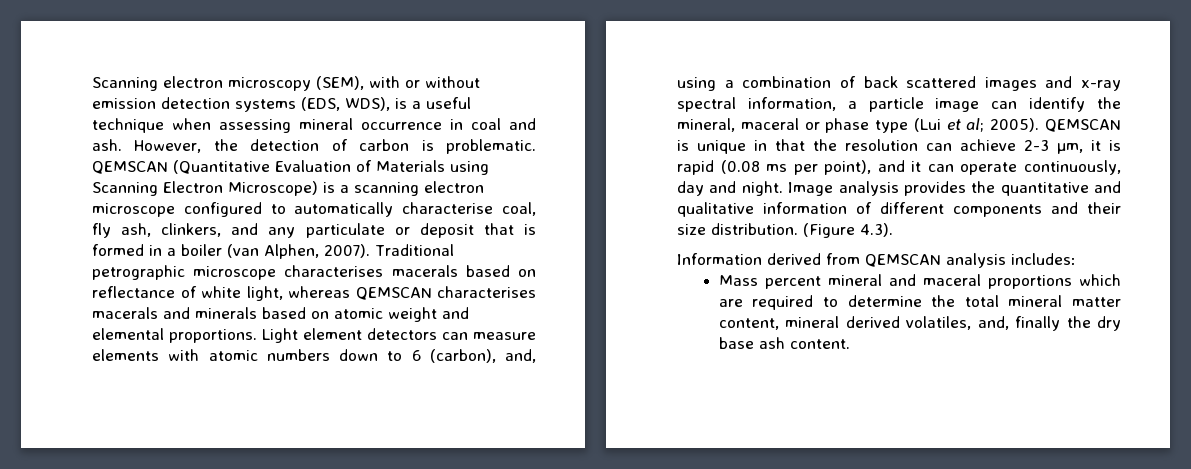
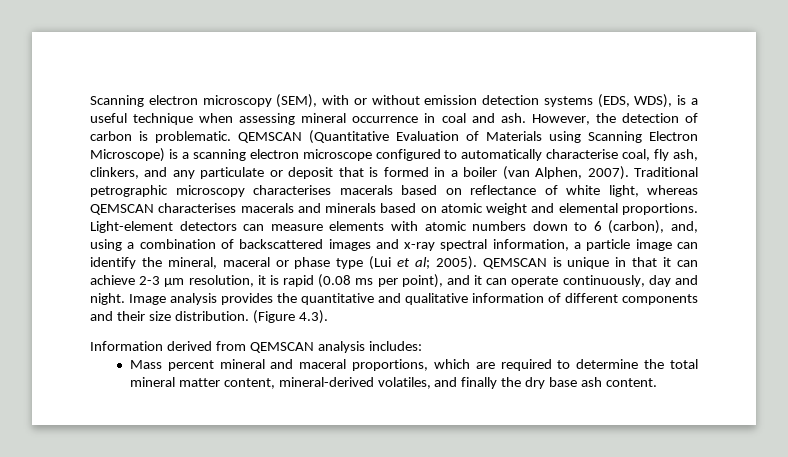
- Traditional petrographic microscope characterises macerals based on reflectance of white light, whereas QEMSCAN characterises macerals and minerals based on atomic weight and elemental proportions.
+ Traditional petrographic microscopy characterises macerals based on reflectance of white light, whereas QEMSCAN characterises macerals and minerals based on atomic weight and elemental proportions.
- Light element detectors can measure elements with atomic numbers down to 6 (carbon), and, using a combination of back scattered images and x-ray spectral information, a particle image can identify the mineral, maceral or phase type (Lui et al; 2005).
+ Light-element detectors can measure elements with atomic numbers down to 6 (carbon), and, using a combination of backscattered images and x-ray spectral information, a particle image can identify the mineral, maceral or phase type (Lui et al; 2005).
- QEMSCAN is unique in that the resolution can achieve 2-3 µm, it is rapid (0.08 ms per point), and it can operate continuously, day and night.
+ QEMSCAN is unique in that it can achieve 2-3 µm resolution, it is rapid (0.08 ms per point), and it can operate continuously, day and night.
- Mass percent mineral and maceral proportions which are required to determine the total mineral matter content, mineral derived volatiles, and, finally the dry base ash content.
+ Mass percent mineral and maceral proportions, which are required to determine the total mineral matter content, mineral-derived volatiles, and finally the dry base ash content.

